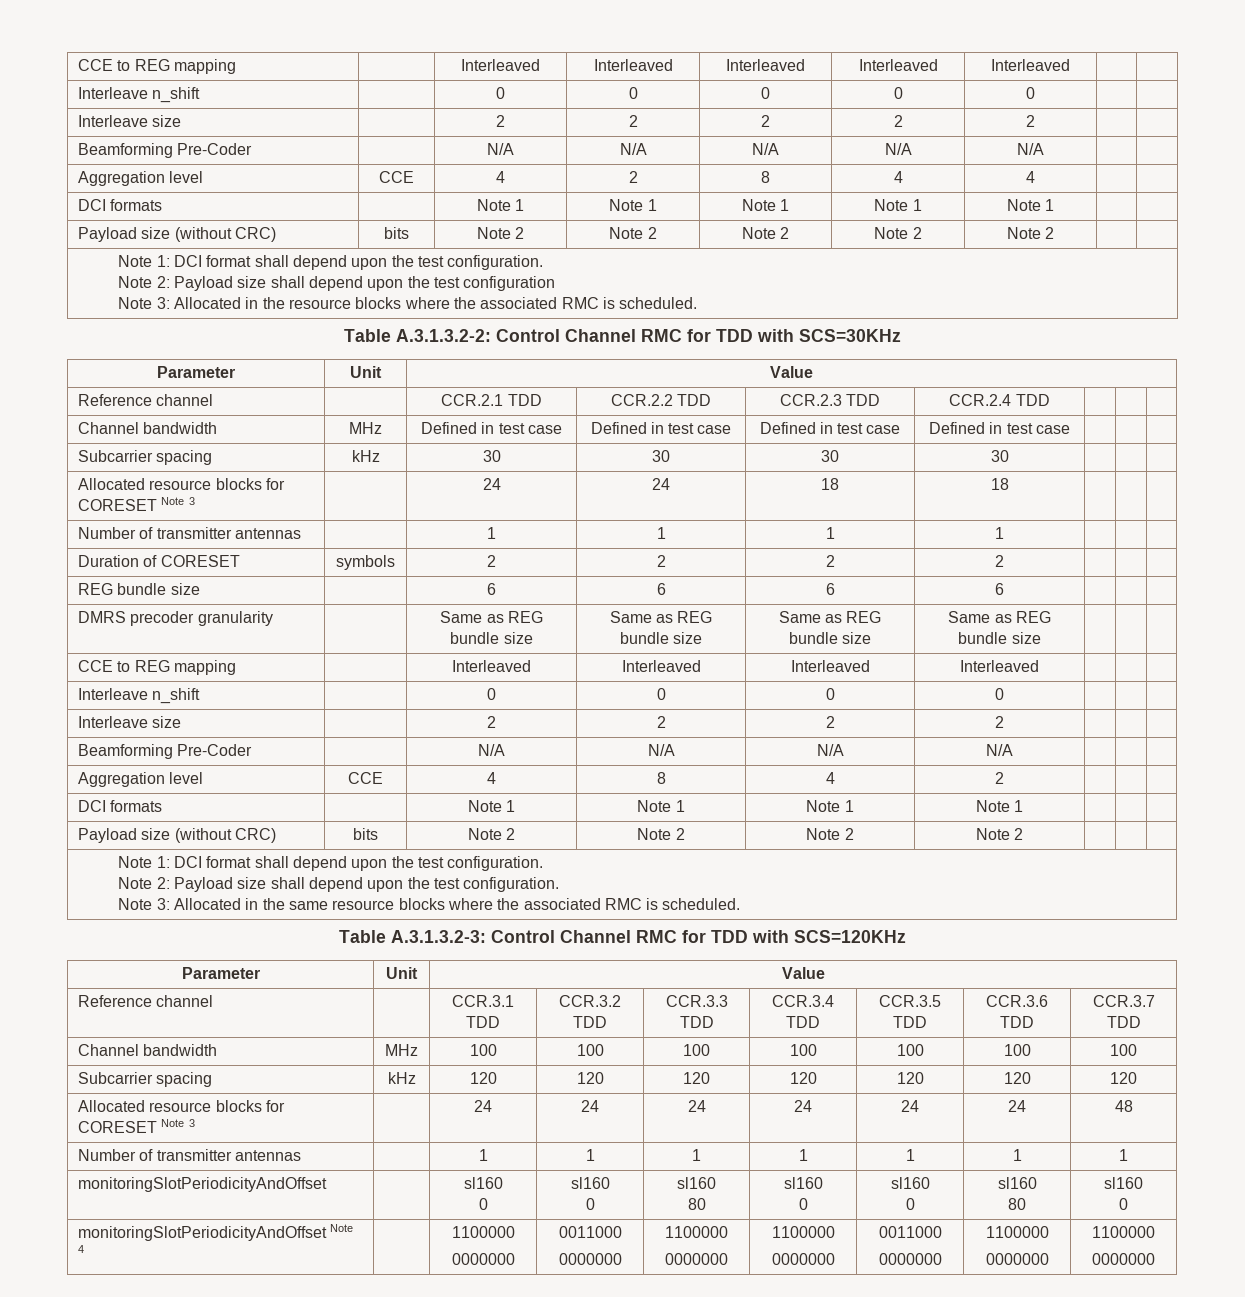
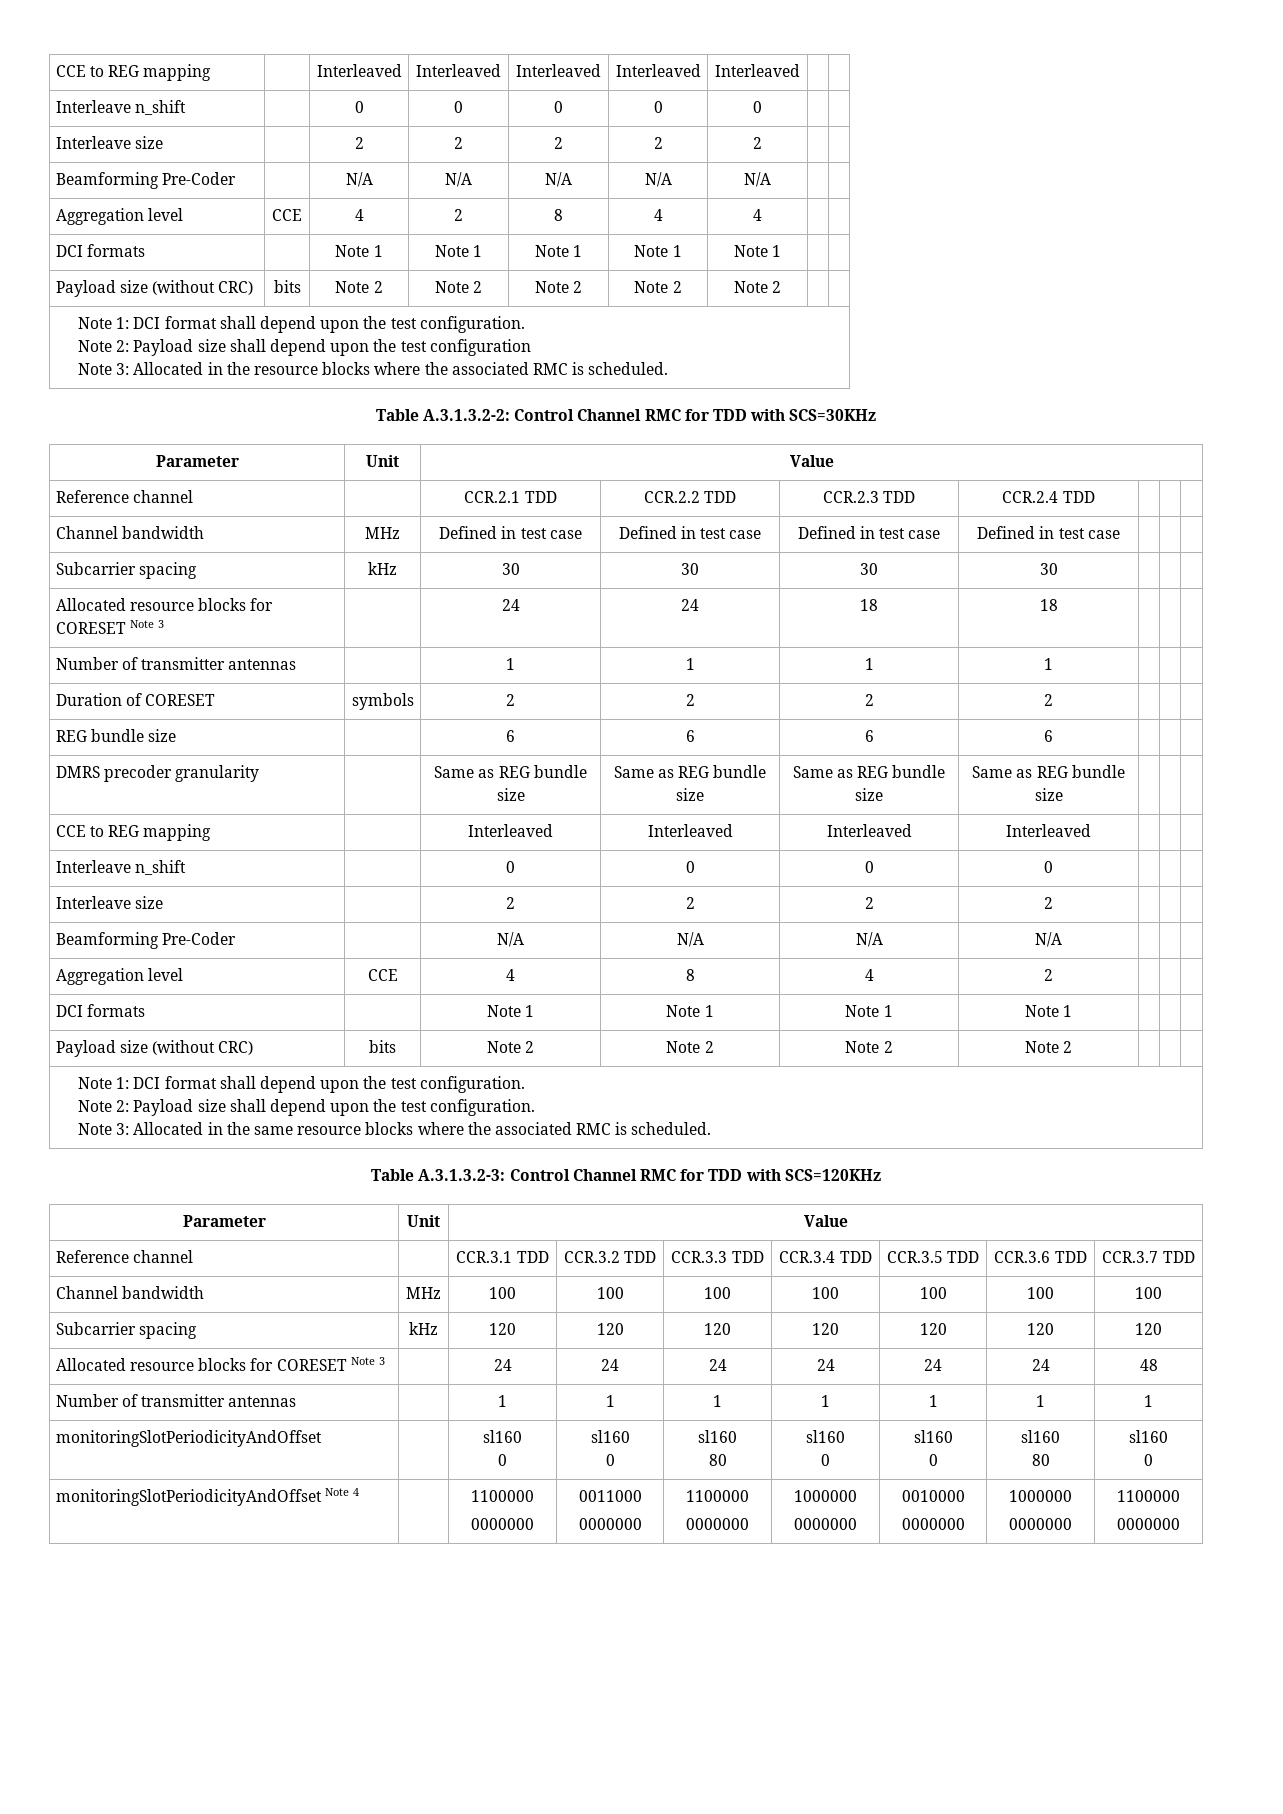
  monitoringSlotPeriodicityAndOffset Note 4 | | 1100000
  0000000 | 0011000
  0000000 | 1100000
- 0000000 | 1100000
- 0000000 | 0011000
- 0000000 | 1100000
+ 0000000 | 1000000
+ 0000000 | 0010000
+ 0000000 | 1000000

